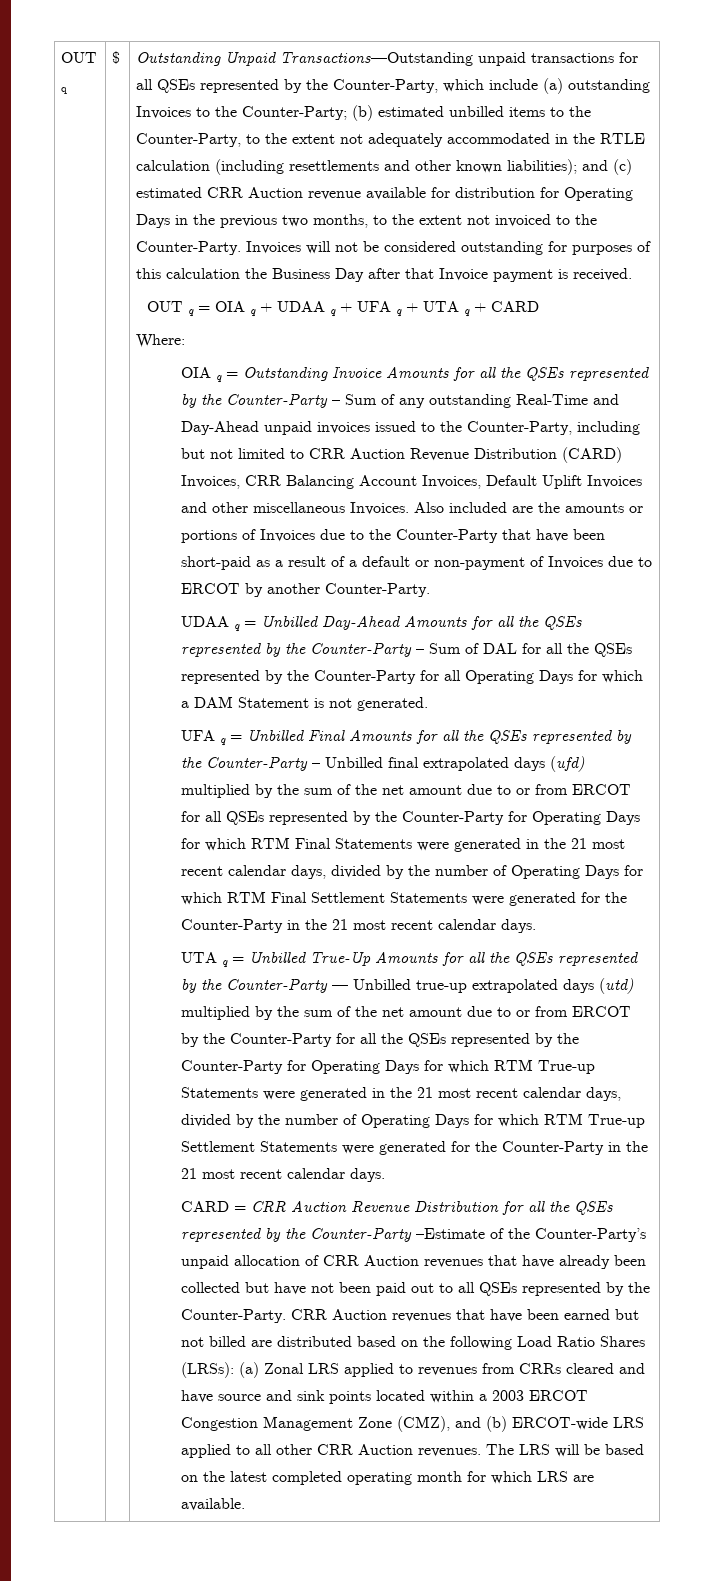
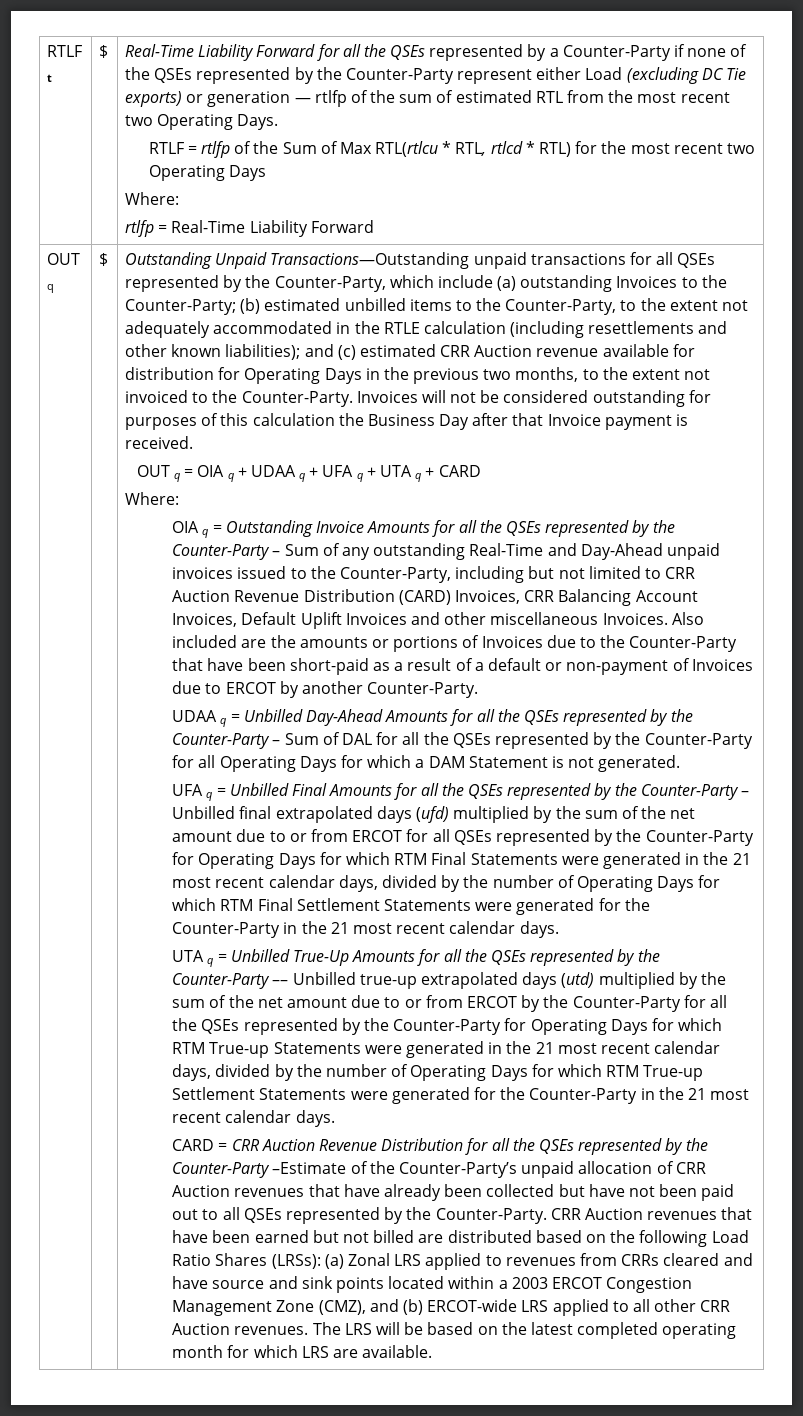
+ RTLF t | $ | Real-Time Liability Forward for all the QSEs represented by a Counter-Party if none of the QSEs represented by the Counter-Party represent either Load (excluding DC Tie exports) or generation — rtlfp of the sum of estimated RTL from the most recent two Operating Days.
+ RTLF = rtlfp of the Sum of Max RTL(rtlcu * RTL, rtlcd * RTL) for the most recent two Operating Days
+ Where:
+ rtlfp = Real-Time Liability Forward

